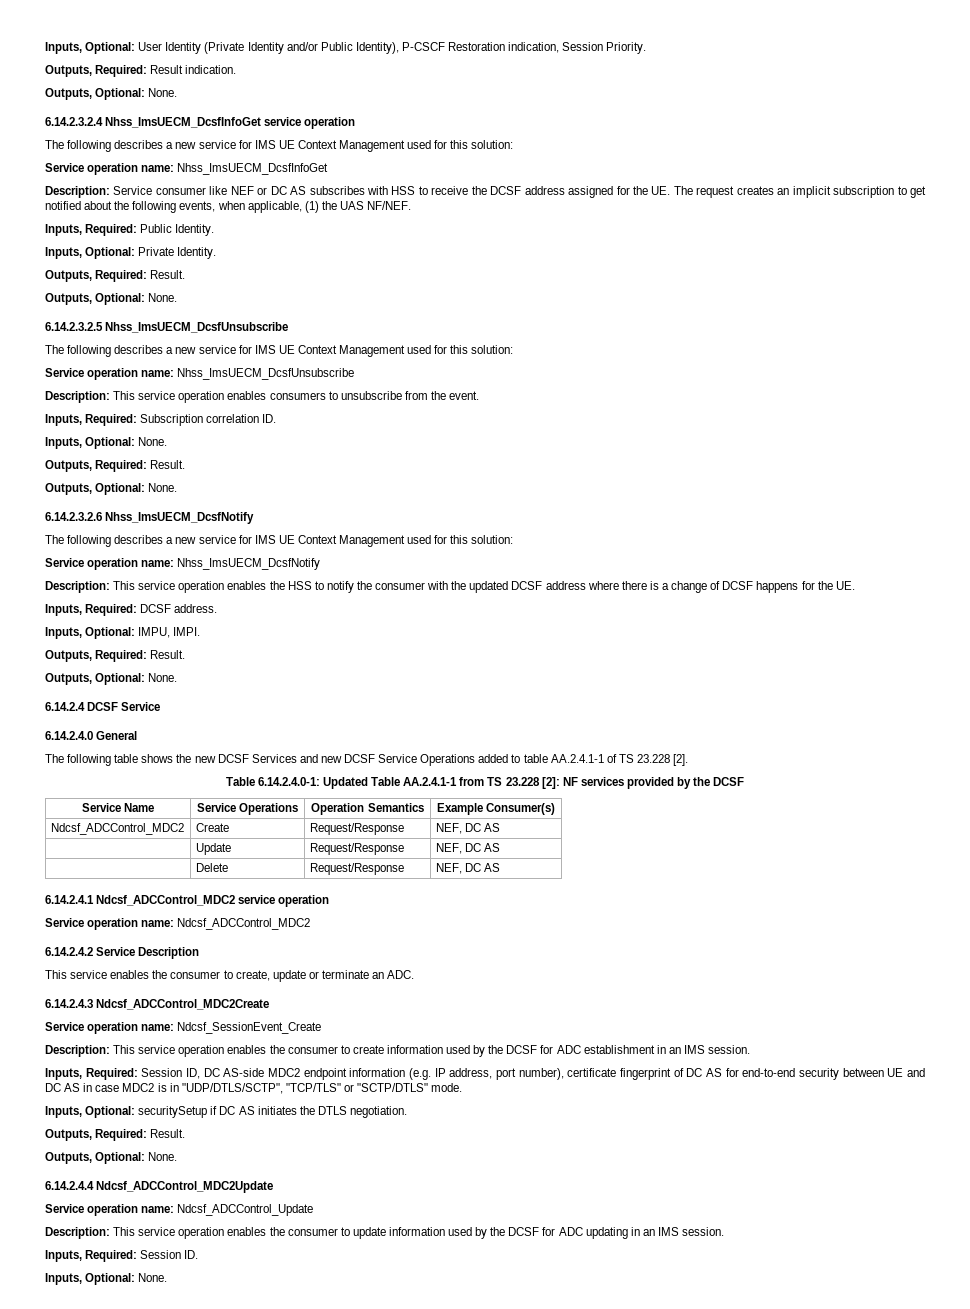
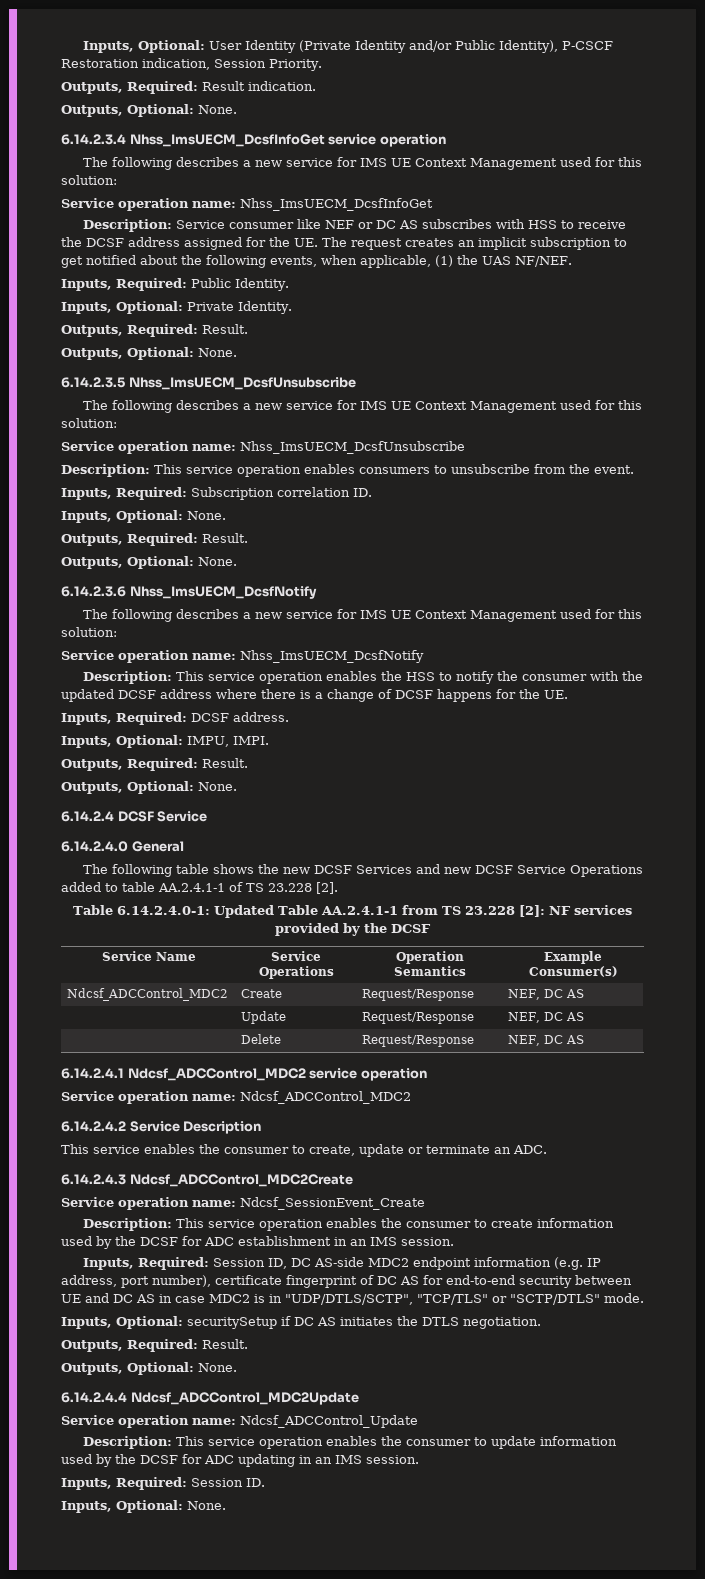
- 6.14.2.3.2.4 Nhss_ImsUECM_DcsfInfoGet service operation
+ 6.14.2.3.4 Nhss_ImsUECM_DcsfInfoGet service operation
- 6.14.2.3.2.5 Nhss_ImsUECM_DcsfUnsubscribe
+ 6.14.2.3.5 Nhss_ImsUECM_DcsfUnsubscribe
- 6.14.2.3.2.6 Nhss_ImsUECM_DcsfNotify
+ 6.14.2.3.6 Nhss_ImsUECM_DcsfNotify

